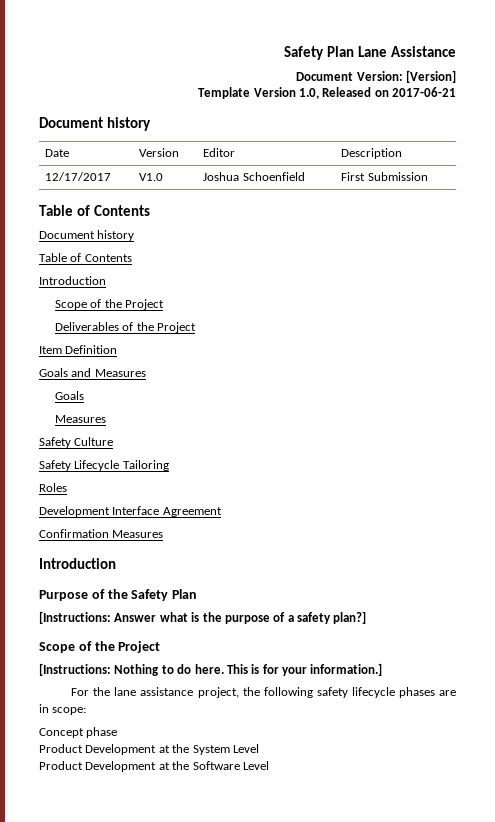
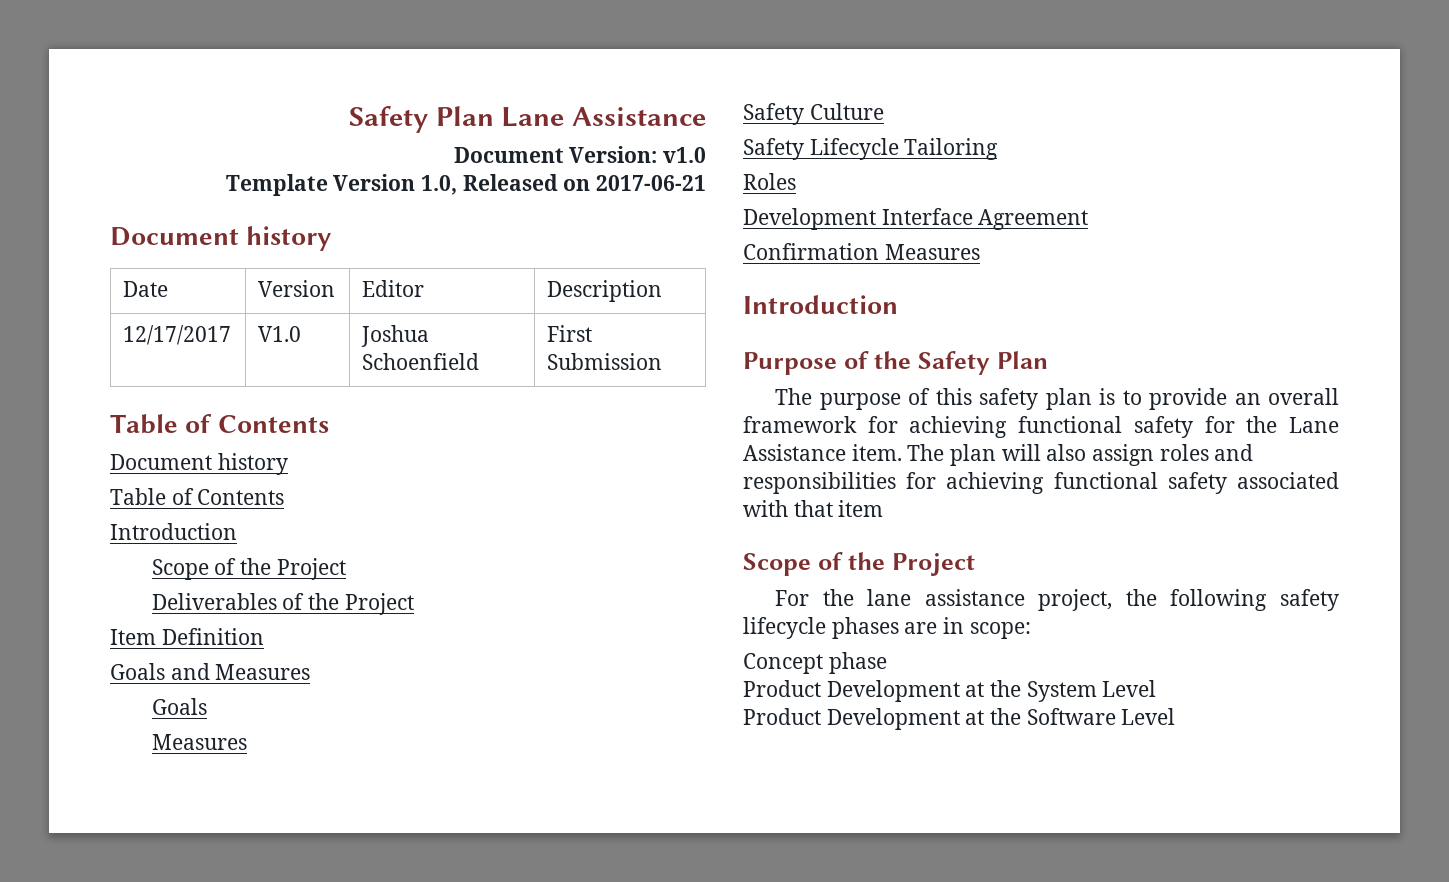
- Document Version: [Version]
+ Document Version: v1.0
- [Instructions: Answer what is the purpose of a safety plan?]
+ The purpose of this safety plan is to provide an overall framework for achieving functional safety for the Lane Assistance item. The plan will also assign roles and responsibilities for achieving functional safety associated with that item
  Scope of the Project
- [Instructions: Nothing to do here. This is for your information.]

